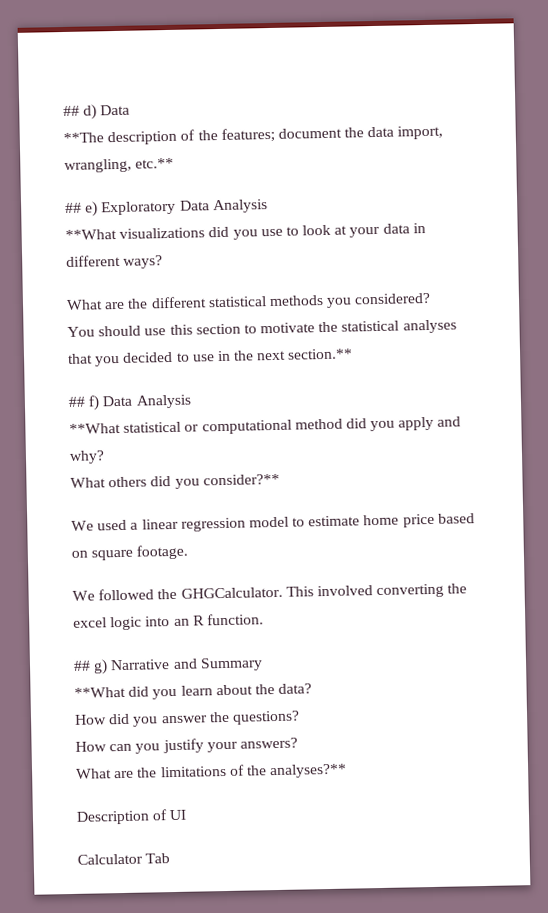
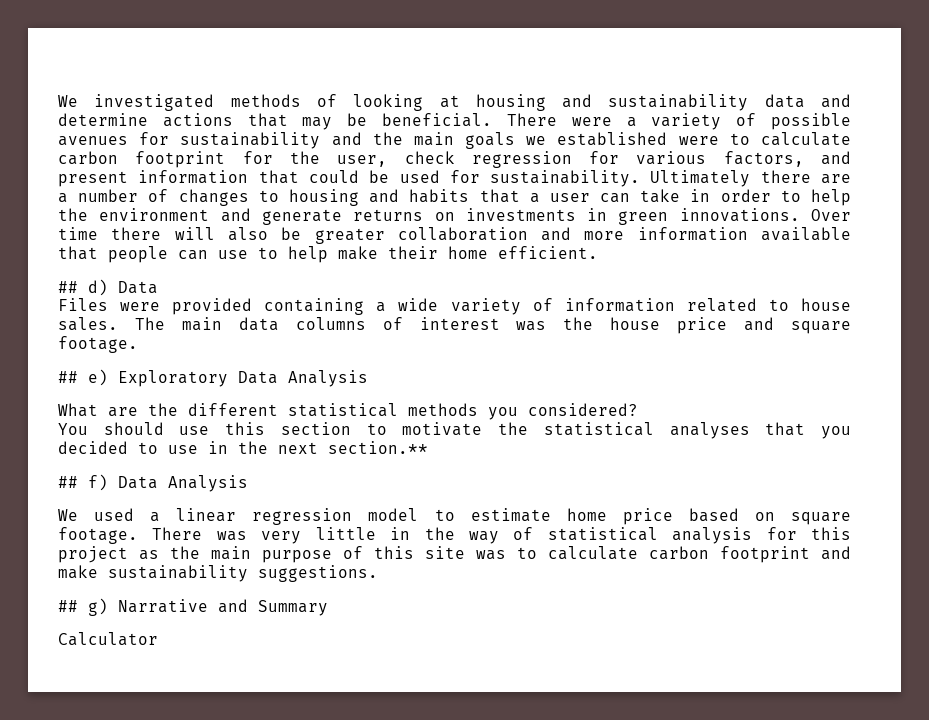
+ We investigated methods of looking at housing and sustainability data and determine actions that may be beneficial. There were a variety of possible avenues for sustainability and the main goals we established were to calculate carbon footprint for the user, check regression for various factors, and present information that could be used for sustainability. Ultimately there are a number of changes to housing and habits that a user can take in order to help the environment and generate returns on investments in green innovations. Over time there will also be greater collaboration and more information available that people can use to help make their home efficient.
  ## d) Data
- **The description of the features; document the data import, wrangling, etc.**
+ Files were provided containing a wide variety of information related to house sales. The main data columns of interest was the house price and square footage.
- **What visualizations did you use to look at your data in different ways?
- **What statistical or computational method did you apply and why?
- What others did you consider?**
- We used a linear regression model to estimate home price based on square footage.
- We followed the GHGCalculator. This involved converting the excel logic into an R function.
+ We used a linear regression model to estimate home price based on square footage. There was very little in the way of statistical analysis for this project as the main purpose of this site was to calculate carbon footprint and make sustainability suggestions.
- **What did you learn about the data?
- How did you answer the questions?
- How can you justify your answers?
- What are the limitations of the analyses?**
- Description of UI
- Calculator Tab
+ Calculator

